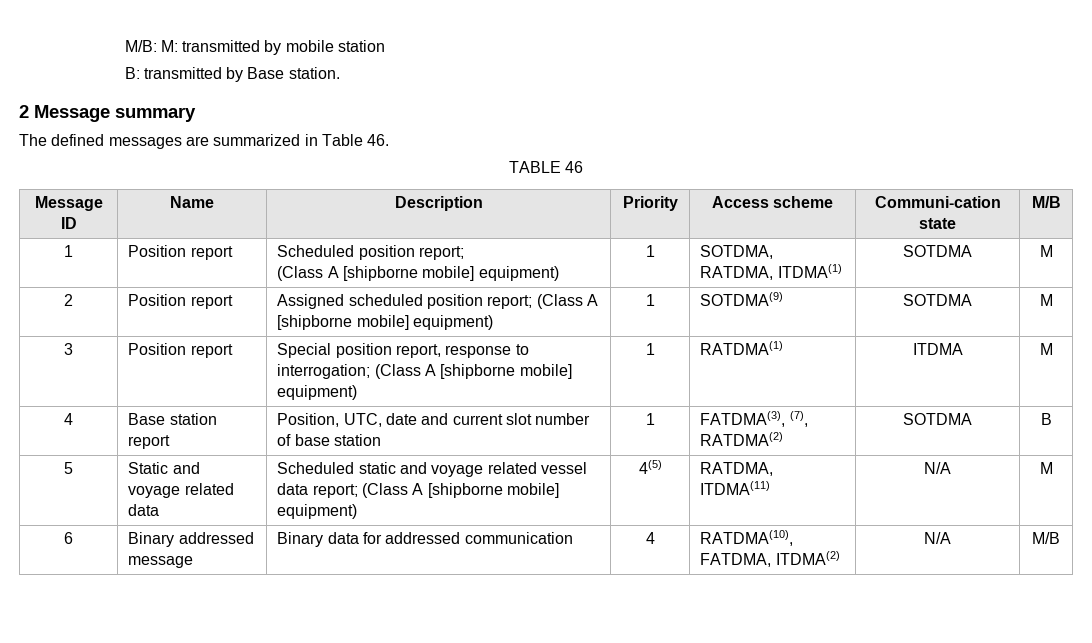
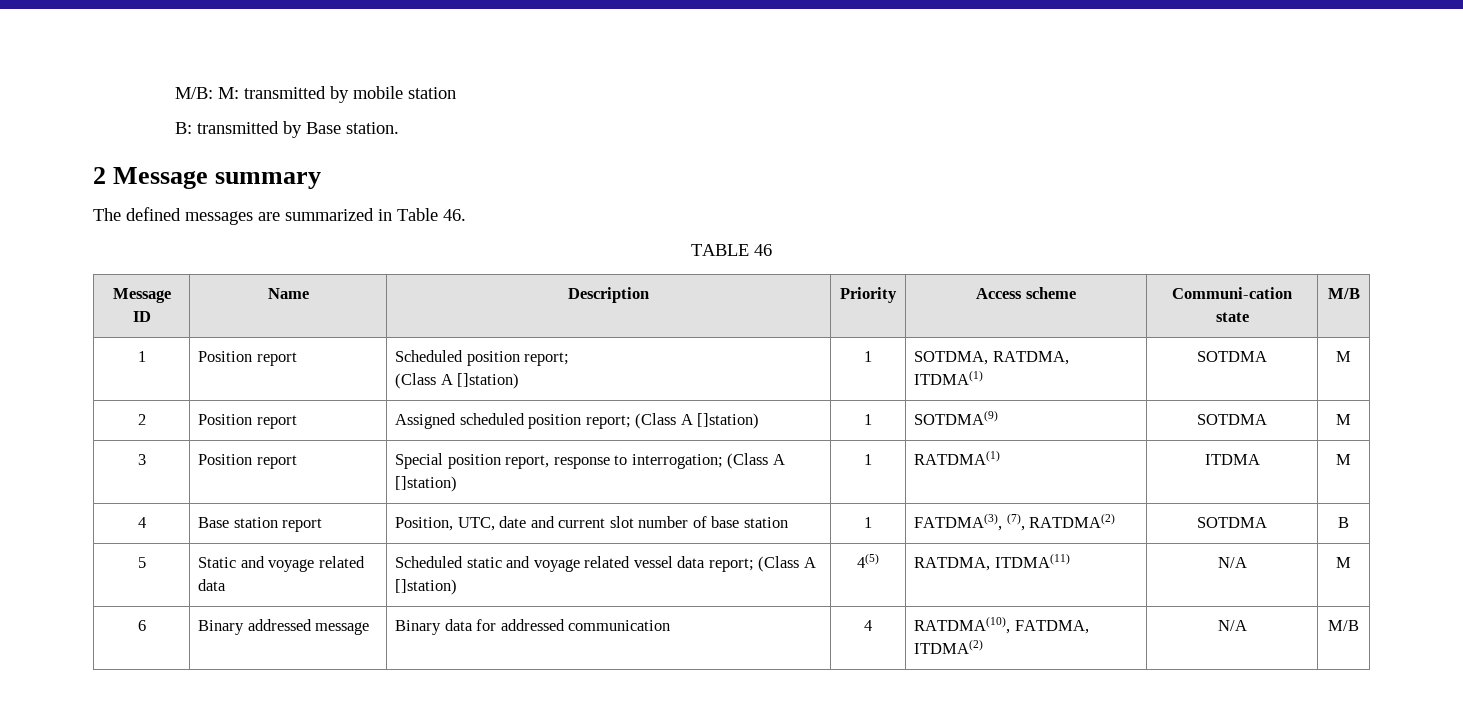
  1 | Position report | Scheduled position report;
- (Class A [shipborne mobile] equipment) | 1 | SOTDMA, RATDMA, ITDMA(1) | SOTDMA | M
+ (Class A []station) | 1 | SOTDMA, RATDMA, ITDMA(1) | SOTDMA | M
- 2 | Position report | Assigned scheduled position report; (Class A [shipborne mobile] equipment) | 1 | SOTDMA(9) | SOTDMA | M
+ 2 | Position report | Assigned scheduled position report; (Class A []station) | 1 | SOTDMA(9) | SOTDMA | M
- 3 | Position report | Special position report, response to interrogation; (Class A [shipborne mobile] equipment) | 1 | RATDMA(1) | ITDMA | M
+ 3 | Position report | Special position report, response to interrogation; (Class A []station) | 1 | RATDMA(1) | ITDMA | M
- 5 | Static and voyage related data | Scheduled static and voyage related vessel data report; (Class A [shipborne mobile] equipment) | 4(5) | RATDMA, ITDMA(11) | N/A | M
+ 5 | Static and voyage related data | Scheduled static and voyage related vessel data report; (Class A []station) | 4(5) | RATDMA, ITDMA(11) | N/A | M

